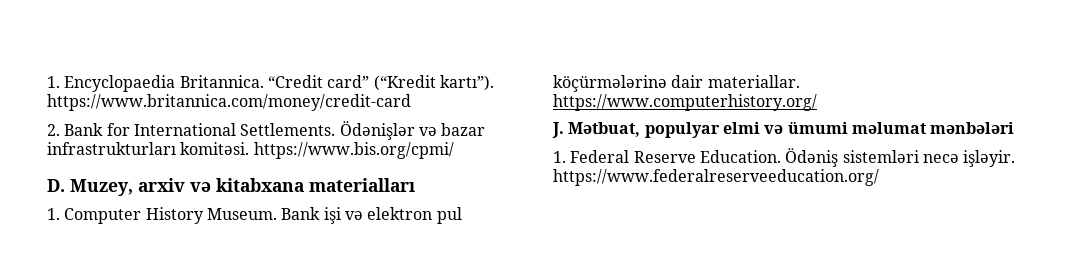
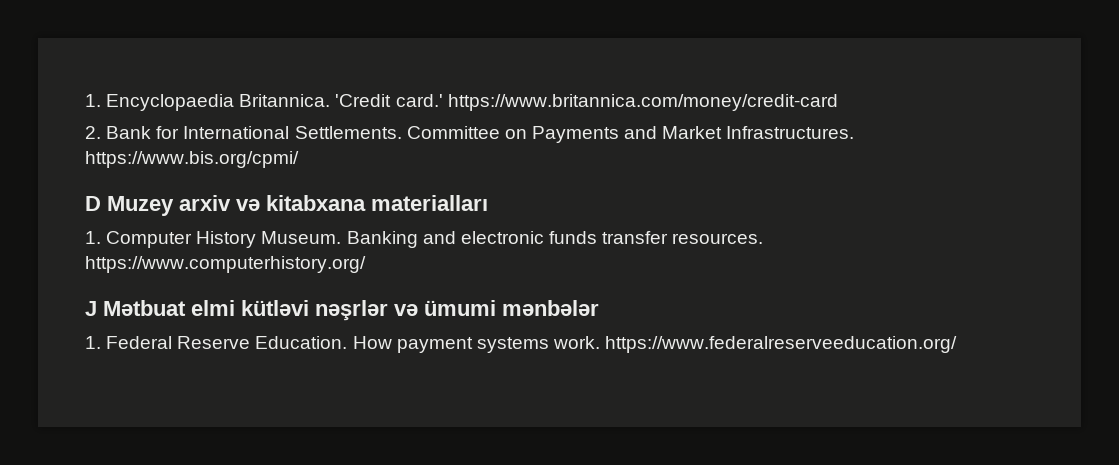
- “Credit card” (“Kredit kartı”). https://www.britannica.com/money/credit-card
+ 'Credit card.' https://www.britannica.com/money/credit-card
- Ödənişlər və bazar infrastrukturları komitəsi. https://www.bis.org/cpmi/
+ Committee on Payments and Market Infrastructures. https://www.bis.org/cpmi/
- D. Muzey, arxiv və kitabxana materialları
+ D Muzey arxiv və kitabxana materialları
- Bank işi və elektron pul köçürmələrinə dair materiallar. https://www.computerhistory.org/
- J. Mətbuat, populyar elmi və ümumi məlumat mənbələri
+ Banking and electronic funds transfer resources. https://www.computerhistory.org/
+ J Mətbuat elmi kütləvi nəşrlər və ümumi mənbələr
- Ödəniş sistemləri necə işləyir. https://www.federalreserveeducation.org/
+ How payment systems work. https://www.federalreserveeducation.org/

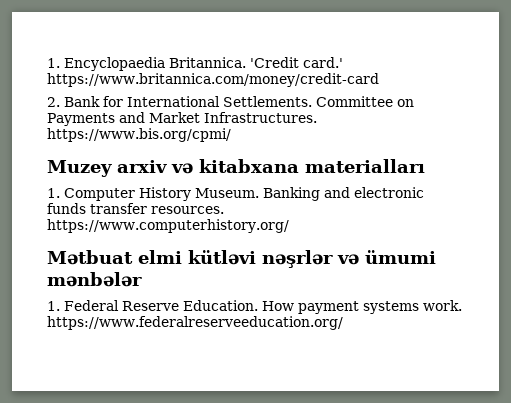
- D Muzey arxiv və kitabxana materialları
+ Muzey arxiv və kitabxana materialları
- J Mətbuat elmi kütləvi nəşrlər və ümumi mənbələr
+ Mətbuat elmi kütləvi nəşrlər və ümumi mənbələr

